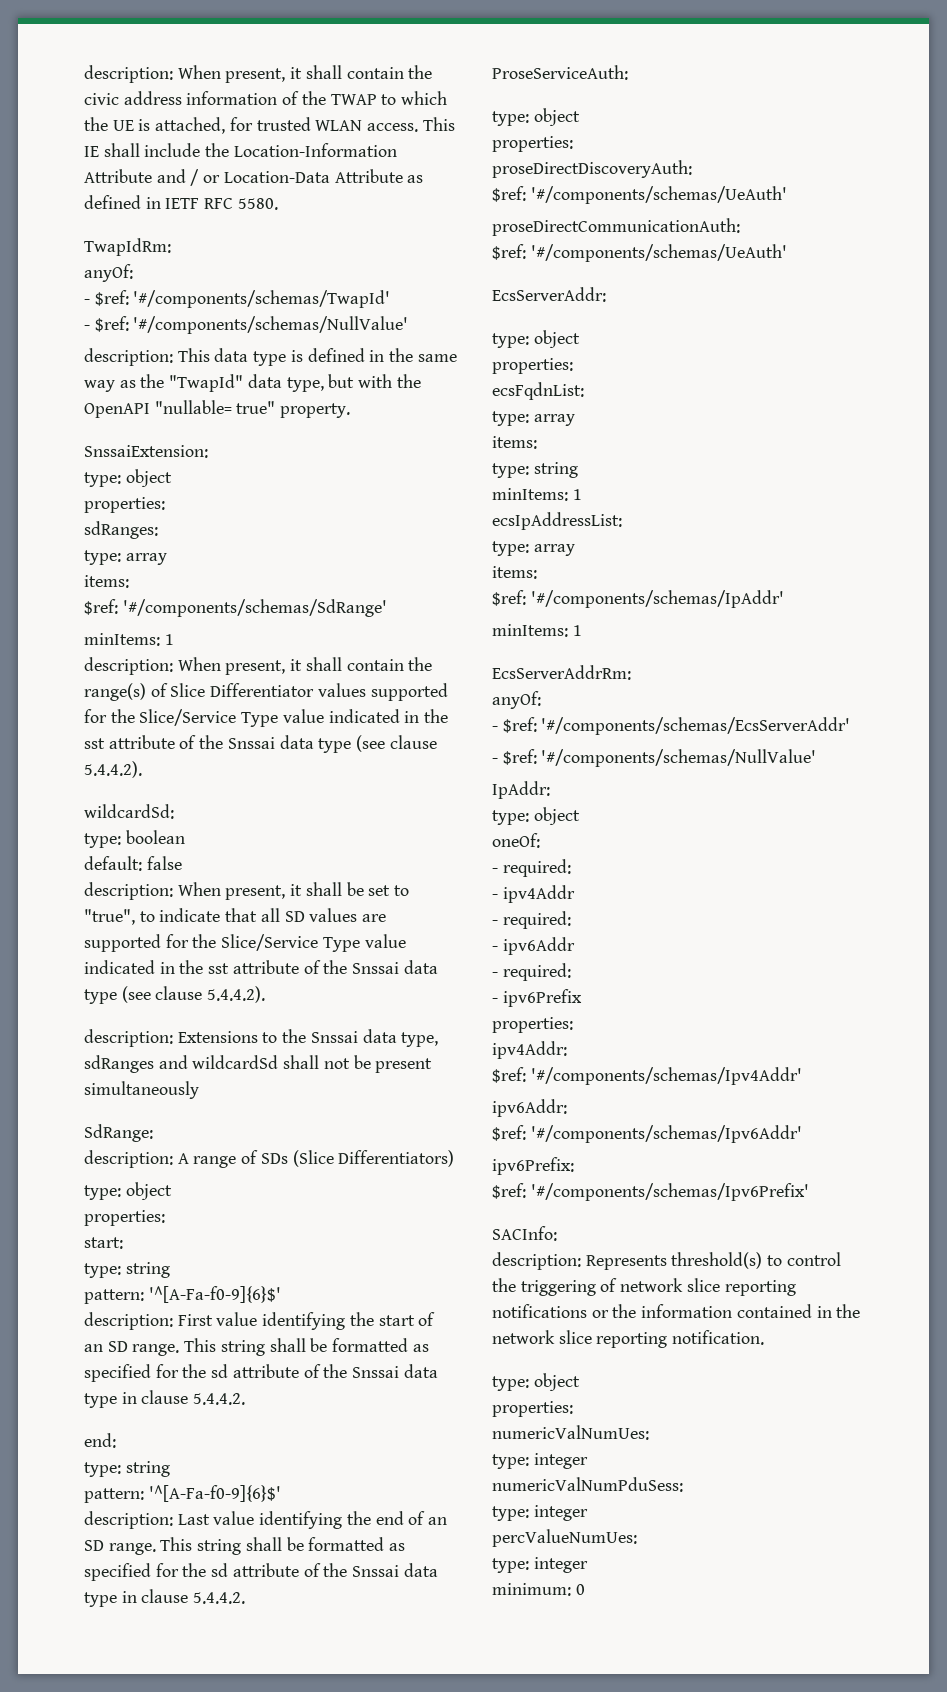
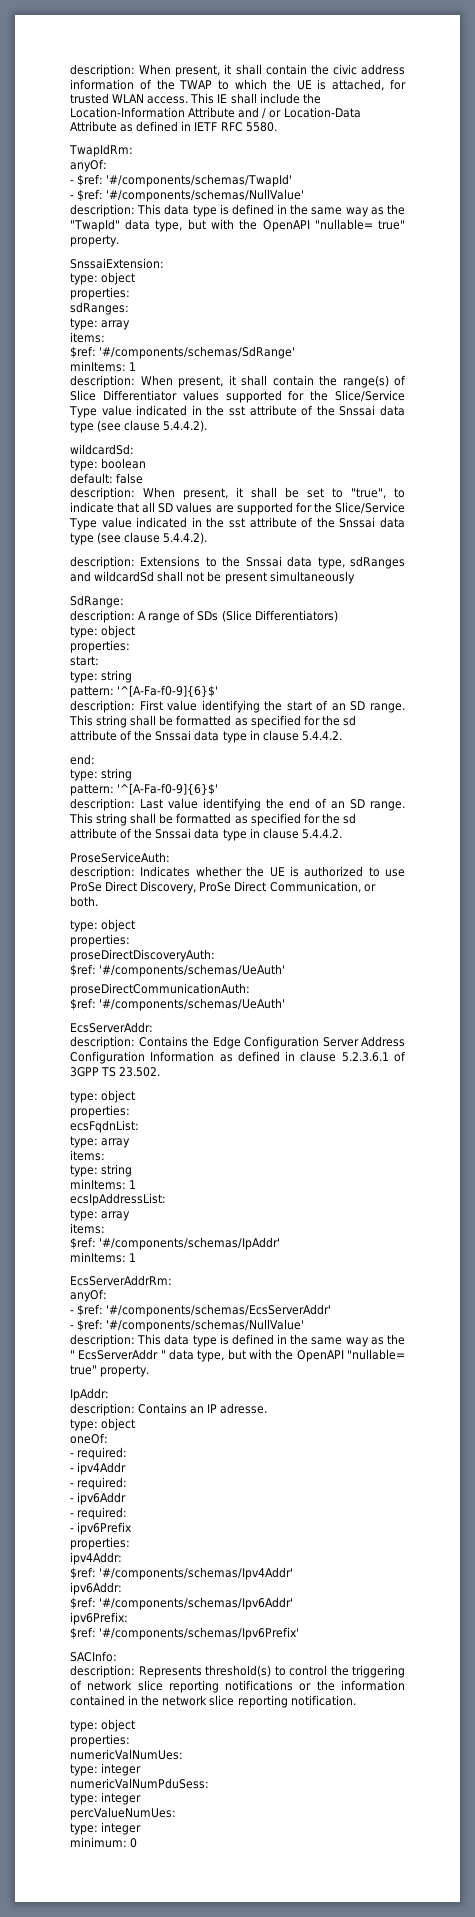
+ description: Indicates whether the UE is authorized to use ProSe Direct Discovery, ProSe Direct Communication, or both.
+ description: Contains the Edge Configuration Server Address Configuration Information as defined in clause 5.2.3.6.1 of 3GPP TS 23.502.
+ description: This data type is defined in the same way as the " EcsServerAddr " data type, but with the OpenAPI "nullable= true" property.
  IpAddr:
+ description: Contains an IP adresse.

